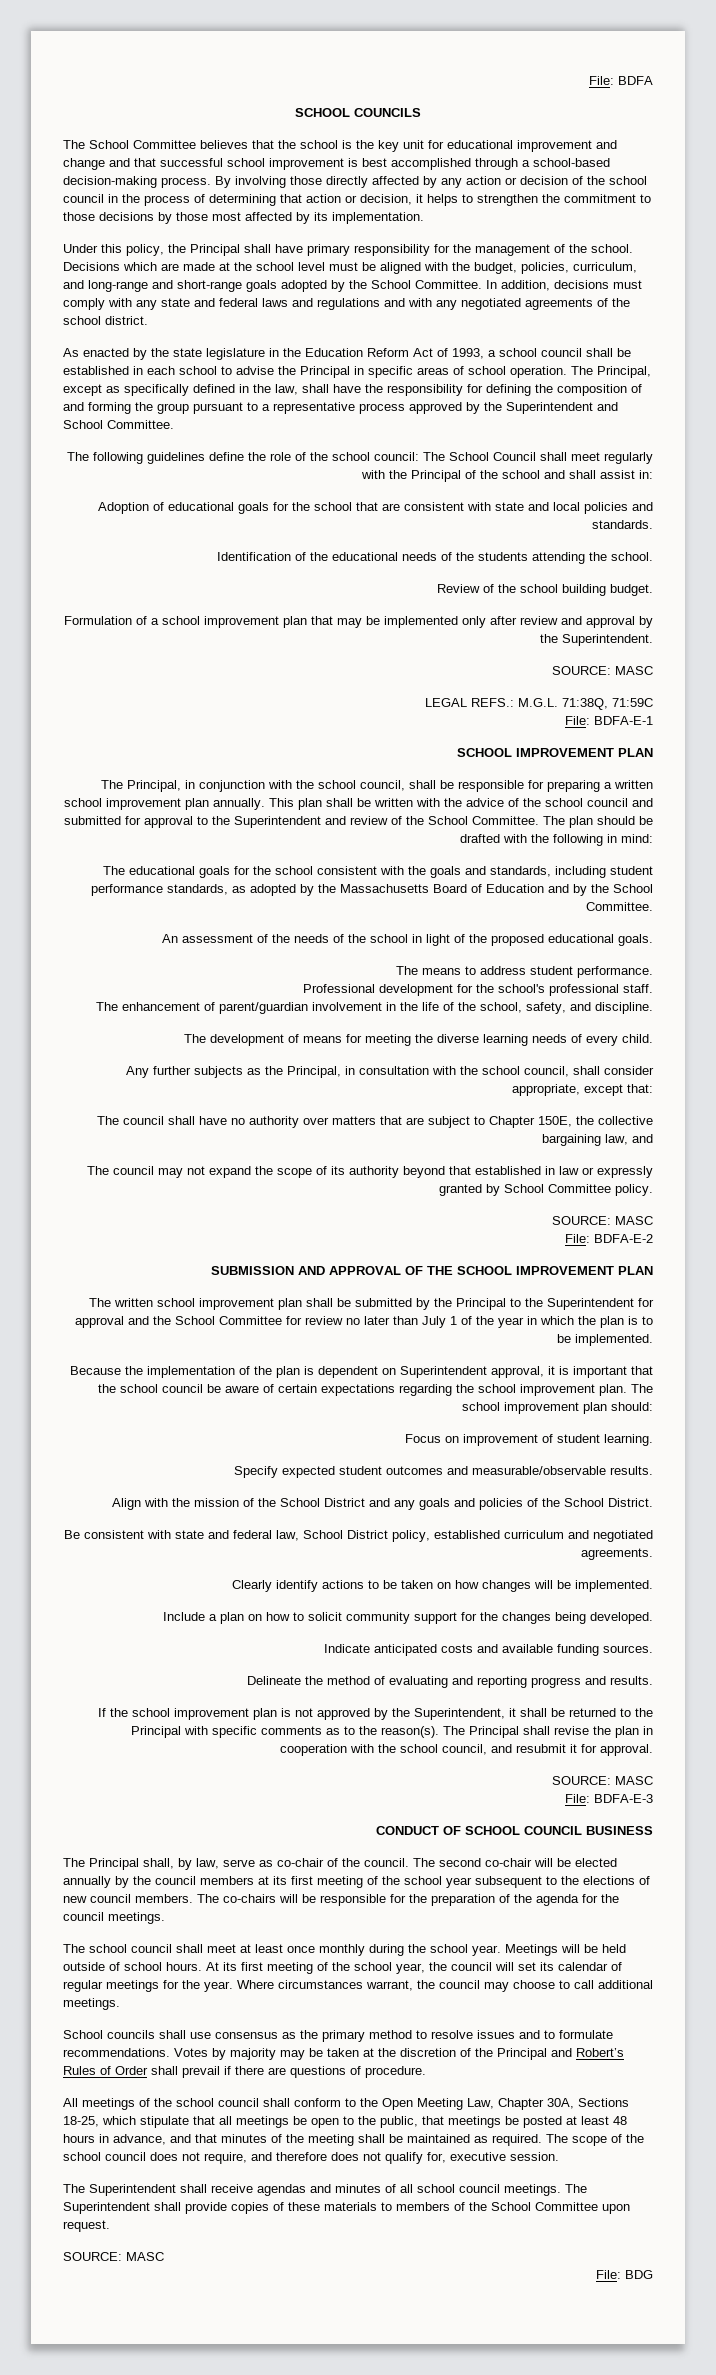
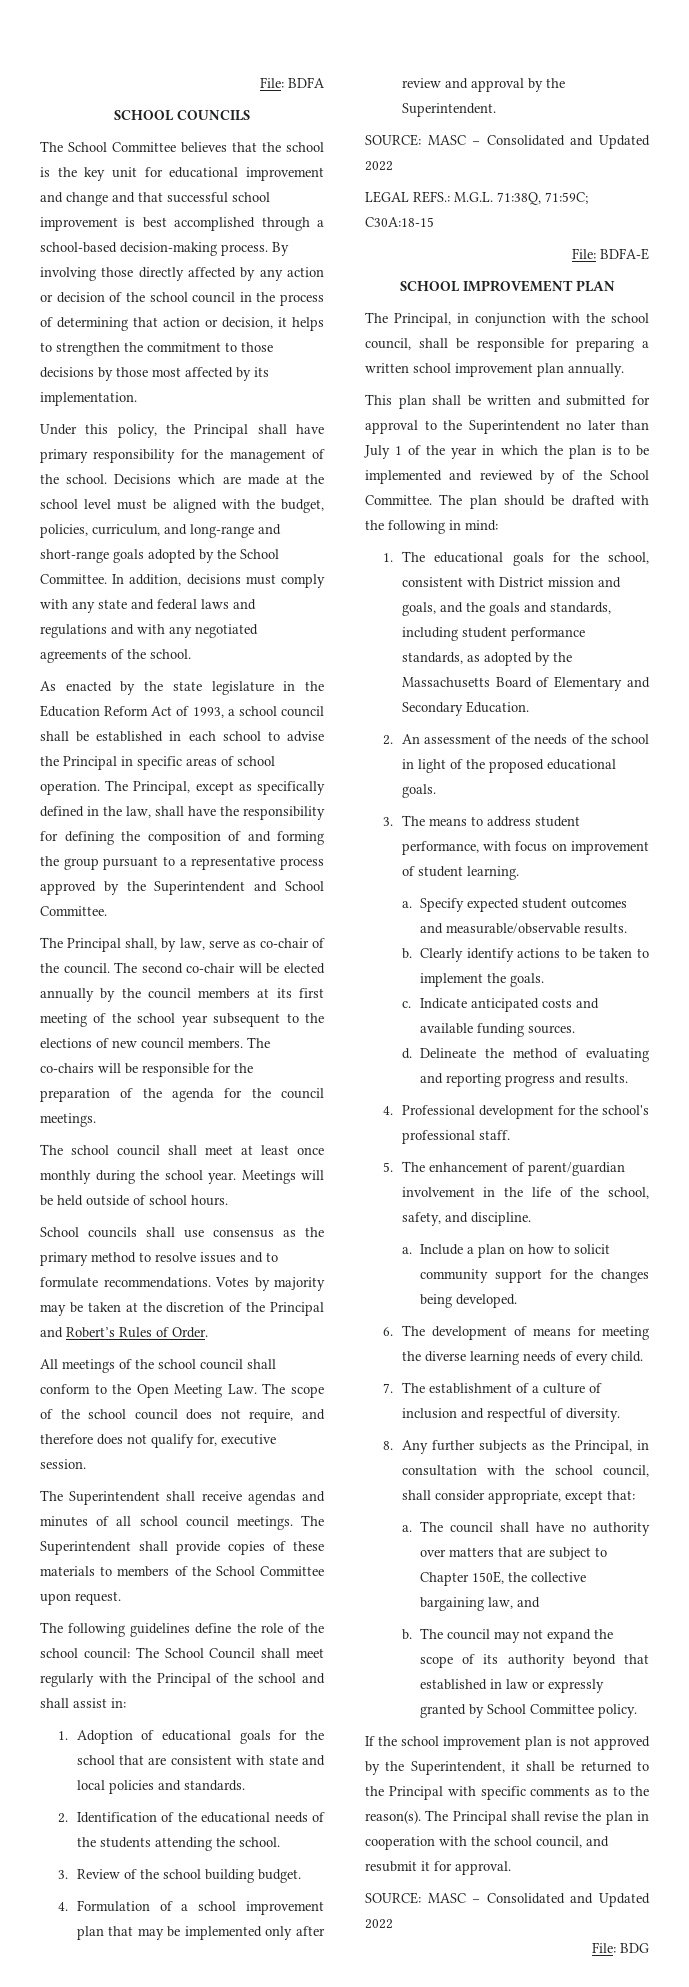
- In addition, decisions must comply with any state and federal laws and regulations and with any negotiated agreements of the school district.
+ In addition, decisions must comply with any state and federal laws and regulations and with any negotiated agreements of the school.
- The following guidelines define the role of the school council: The School Council shall meet regularly with the Principal of the school and shall assist in:
- Adoption of educational goals for the school that are consistent with state and local policies and standards.
- Identification of the educational needs of the students attending the school.
- Review of the school building budget.
- Formulation of a school improvement plan that may be implemented only after review and approval by the Superintendent.
- SOURCE: MASC
- LEGAL REFS.: M.G.L. 71:38Q, 71:59C
- File: BDFA-E-1
- SCHOOL IMPROVEMENT PLAN
- The Principal, in conjunction with the school council, shall be responsible for preparing a written school improvement plan annually. This plan shall be written with the advice of the school council and submitted for approval to the Superintendent and review of the School Committee. The plan should be drafted with the following in mind:
- The educational goals for the school consistent with the goals and standards, including student performance standards, as adopted by the Massachusetts Board of Education and by the School Committee.
- An assessment of the needs of the school in light of the proposed educational goals.
- The means to address student performance.
- Professional development for the school's professional staff.
- The enhancement of parent/guardian involvement in the life of the school, safety, and discipline.
- The development of means for meeting the diverse learning needs of every child.
- Any further subjects as the Principal, in consultation with the school council, shall consider appropriate, except that:
- The council shall have no authority over matters that are subject to Chapter 150E, the collective bargaining law, and
- The council may not expand the scope of its authority beyond that established in law or expressly granted by School Committee policy.
- SOURCE: MASC
- File: BDFA-E-2
- SUBMISSION AND APPROVAL OF THE SCHOOL IMPROVEMENT PLAN
- The written school improvement plan shall be submitted by the Principal to the Superintendent for approval and the School Committee for review no later than July 1 of the year in which the plan is to be implemented.
- Because the implementation of the plan is dependent on Superintendent approval, it is important that the school council be aware of certain expectations regarding the school improvement plan. The school improvement plan should:
- Focus on improvement of student learning.
- Specify expected student outcomes and measurable/observable results.
- Align with the mission of the School District and any goals and policies of the School District.
- Be consistent with state and federal law, School District policy, established curriculum and negotiated agreements.
- Clearly identify actions to be taken on how changes will be implemented.
- Include a plan on how to solicit community support for the changes being developed.
- Indicate anticipated costs and available funding sources.
- Delineate the method of evaluating and reporting progress and results.
- If the school improvement plan is not approved by the Superintendent, it shall be returned to the Principal with specific comments as to the reason(s). The Principal shall revise the plan in cooperation with the school council, and resubmit it for approval.
- SOURCE: MASC
- File: BDFA-E-3
- CONDUCT OF SCHOOL COUNCIL BUSINESS
- At its first meeting of the school year, the council will set its calendar of regular meetings for the year. Where circumstances warrant, the council may choose to call additional meetings.
- Votes by majority may be taken at the discretion of the Principal and Robert’s Rules of Order shall prevail if there are questions of procedure.
+ Votes by majority may be taken at the discretion of the Principal and Robert’s Rules of Order.
- All meetings of the school council shall conform to the Open Meeting Law, Chapter 30A, Sections 18-25, which stipulate that all meetings be open to the public, that meetings be posted at least 48 hours in advance, and that minutes of the meeting shall be maintained as required. The scope of the school council does not require, and therefore does not qualify for, executive session.
+ All meetings of the school council shall conform to the Open Meeting Law. The scope of the school council does not require, and therefore does not qualify for, executive session.
  The Superintendent shall provide copies of these materials to members of the School Committee upon request.
- SOURCE: MASC
+ The following guidelines define the role of the school council: The School Council shall meet regularly with the Principal of the school and shall assist in:
+ 1. Adoption of educational goals for the school that are consistent with state and local policies and standards.
+ 2. Identification of the educational needs of the students attending the school.
+ 3. Review of the school building budget.
+ 4. Formulation of a school improvement plan that may be implemented only after review and approval by the Superintendent.
+ SOURCE: MASC – Consolidated and Updated 2022
+ LEGAL REFS.: M.G.L. 71:38Q, 71:59C; C30A:18-15
+ File: BDFA-E
+ SCHOOL IMPROVEMENT PLAN
+ The Principal, in conjunction with the school council, shall be responsible for preparing a written school improvement plan annually.
+ This plan shall be written and submitted for approval to the Superintendent no later than July 1 of the year in which the plan is to be implemented and reviewed by of the School Committee. The plan should be drafted with the following in mind:
+ 1. The educational goals for the school, consistent with District mission and goals, and the goals and standards, including student performance standards, as adopted by the Massachusetts Board of Elementary and Secondary Education.
+ 2. An assessment of the needs of the school in light of the proposed educational goals.
+ 3. The means to address student performance, with focus on improvement of student learning.
+ a. Specify expected student outcomes and measurable/observable results.
+ b. Clearly identify actions to be taken to implement the goals.
+ c. Indicate anticipated costs and available funding sources.
+ d. Delineate the method of evaluating and reporting progress and results.
+ 4. Professional development for the school's professional staff.
+ 5. The enhancement of parent/guardian involvement in the life of the school, safety, and discipline.
+ a. Include a plan on how to solicit community support for the changes being developed.
+ 6. The development of means for meeting the diverse learning needs of every child.
+ 7. The establishment of a culture of inclusion and respectful of diversity.
+ 8. Any further subjects as the Principal, in consultation with the school council, shall consider appropriate, except that:
+ a. The council shall have no authority over matters that are subject to Chapter 150E, the collective bargaining law, and
+ b. The council may not expand the scope of its authority beyond that established in law or expressly granted by School Committee policy.
+ If the school improvement plan is not approved by the Superintendent, it shall be returned to the Principal with specific comments as to the reason(s). The Principal shall revise the plan in cooperation with the school council, and resubmit it for approval.
+ SOURCE: MASC – Consolidated and Updated 2022

